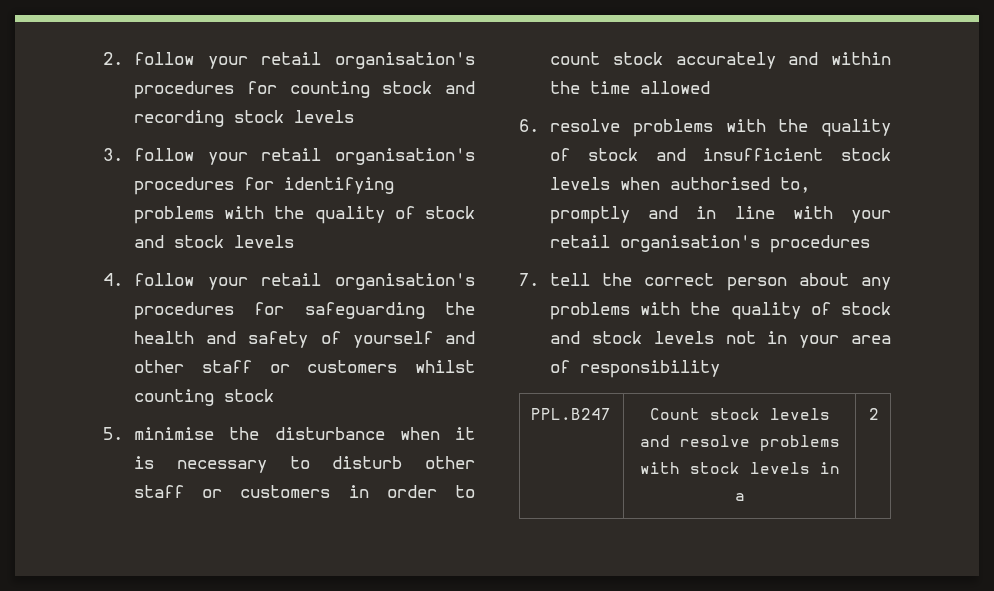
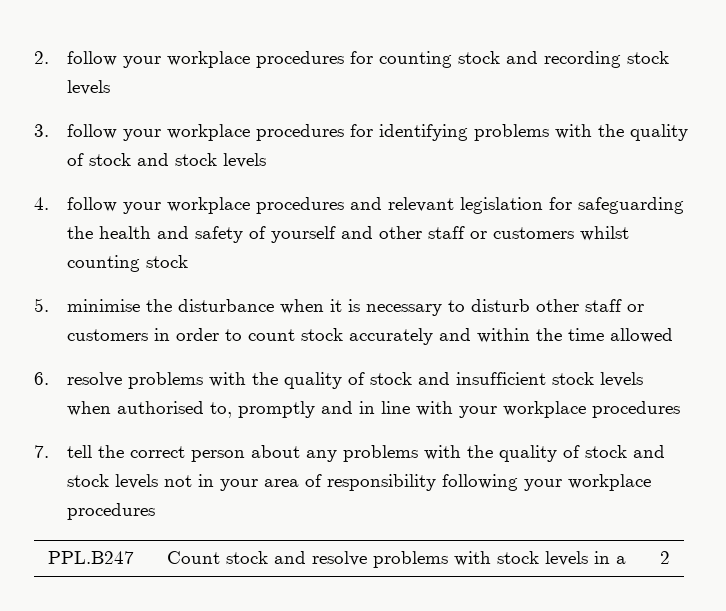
- 2. follow your retail organisation's procedures for counting stock and recording stock levels
+ 2. follow your workplace procedures for counting stock and recording stock levels
- 3. follow your retail organisation's procedures for identifying problems with the quality of stock and stock levels
+ 3. follow your workplace procedures for identifying problems with the quality of stock and stock levels
- 4. follow your retail organisation's procedures for safeguarding the health and safety of yourself and other staff or customers whilst counting stock
+ 4. follow your workplace procedures and relevant legislation for safeguarding the health and safety of yourself and other staff or customers whilst counting stock
- 6. resolve problems with the quality of stock and insufficient stock levels when authorised to, promptly and in line with your retail organisation's procedures
+ 6. resolve problems with the quality of stock and insufficient stock levels when authorised to, promptly and in line with your workplace procedures
- 7. tell the correct person about any problems with the quality of stock and stock levels not in your area of responsibility
+ 7. tell the correct person about any problems with the quality of stock and stock levels not in your area of responsibility following your workplace procedures
- PPL.B247 | Count stock levels and resolve problems with stock levels in a | 2
+ PPL.B247 | Count stock and resolve problems with stock levels in a | 2

